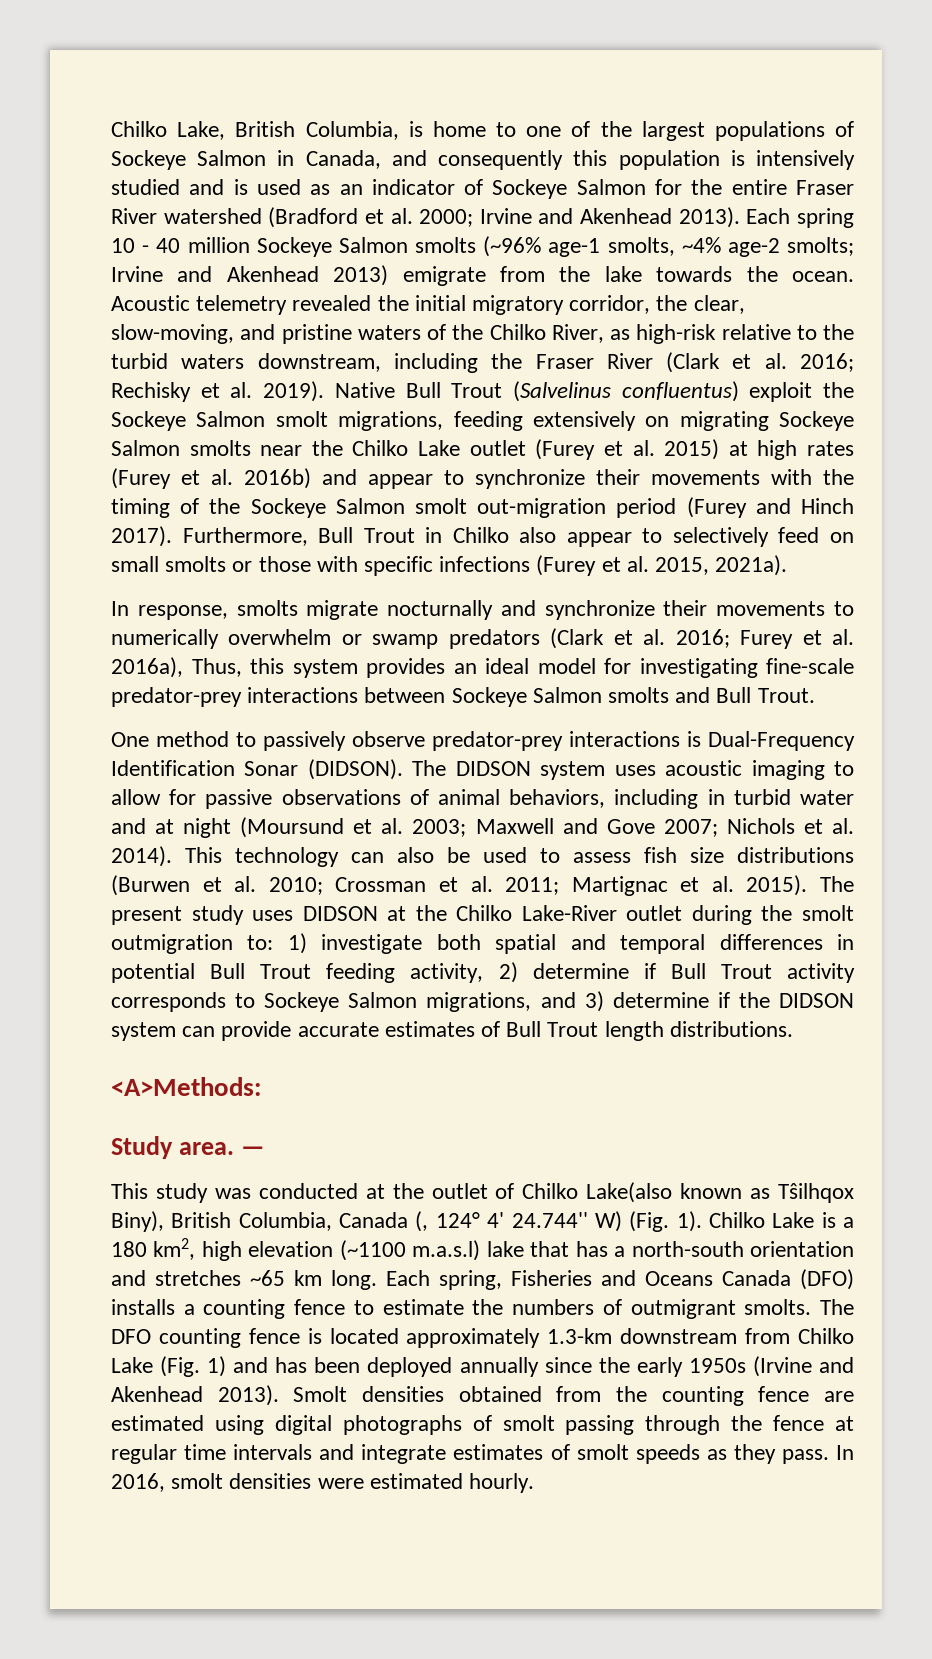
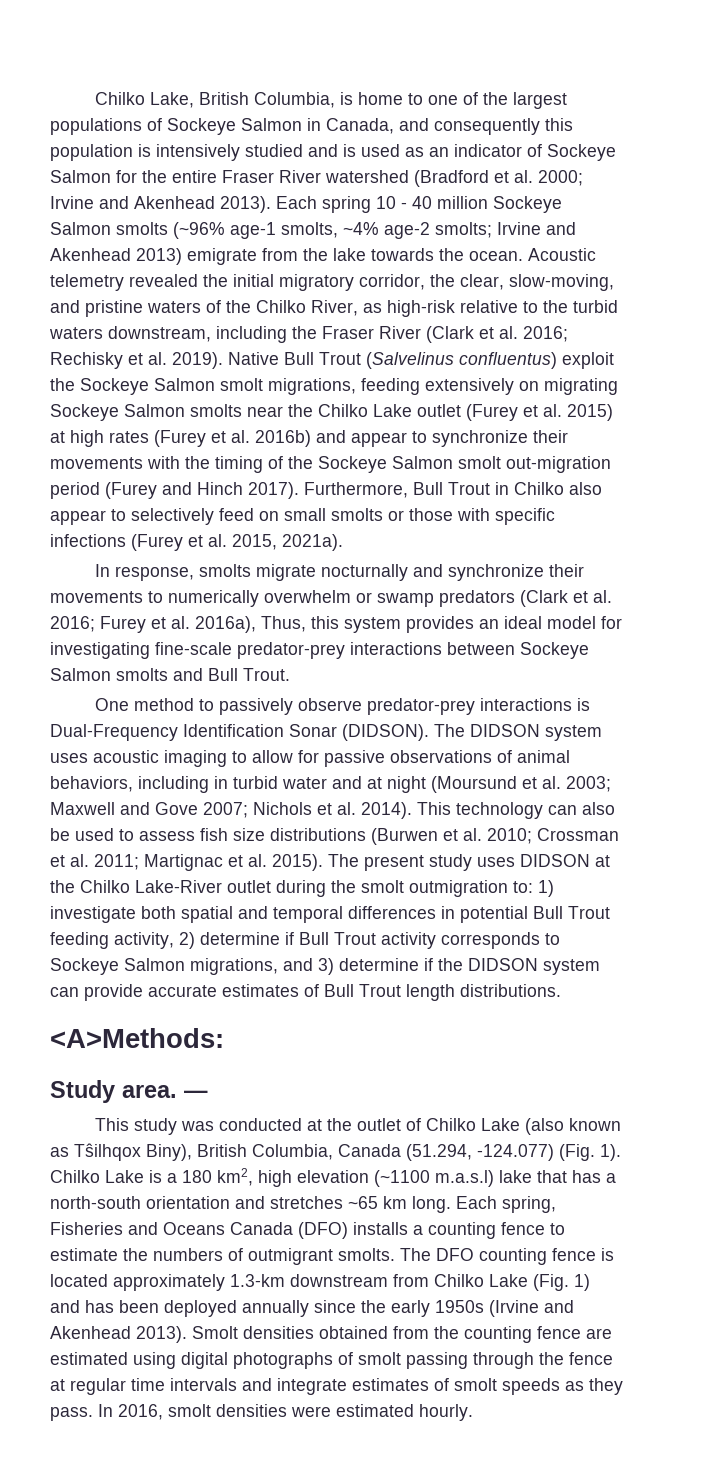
- This study was conducted at the outlet of Chilko Lake(also known as Tŝilhqox Biny), British Columbia, Canada (, 124° 4' 24.744'' W) (Fig. 1).
+ This study was conducted at the outlet of Chilko Lake (also known as Tŝilhqox Biny), British Columbia, Canada (51.294, -124.077) (Fig. 1).

